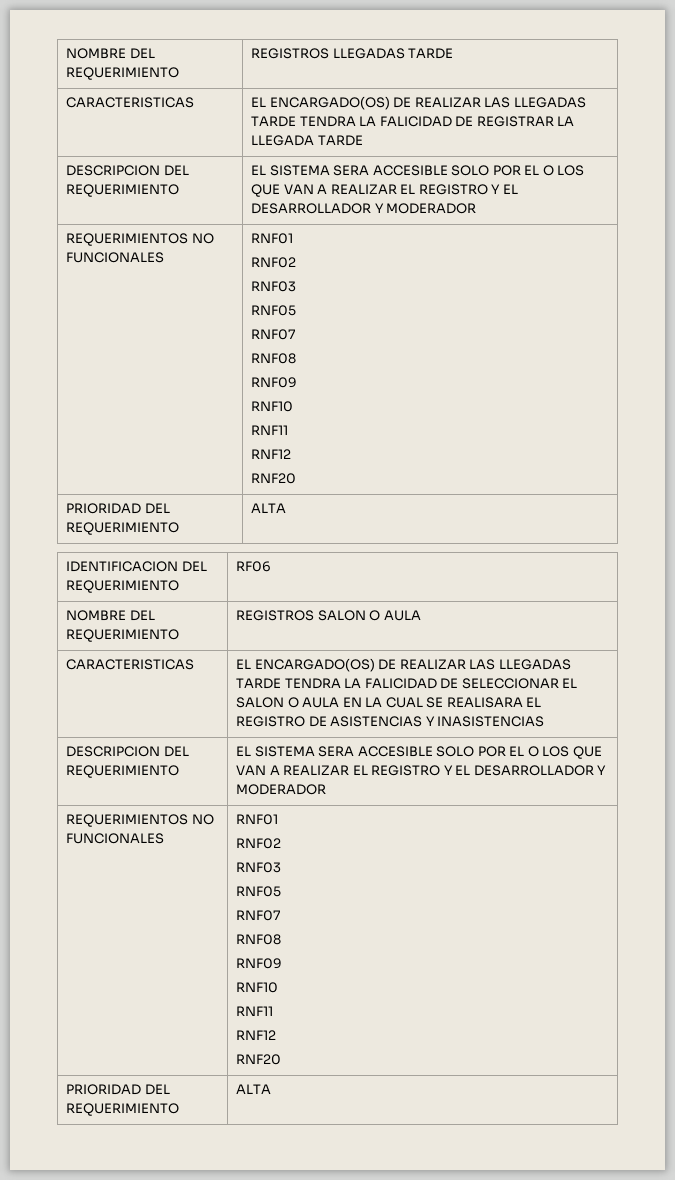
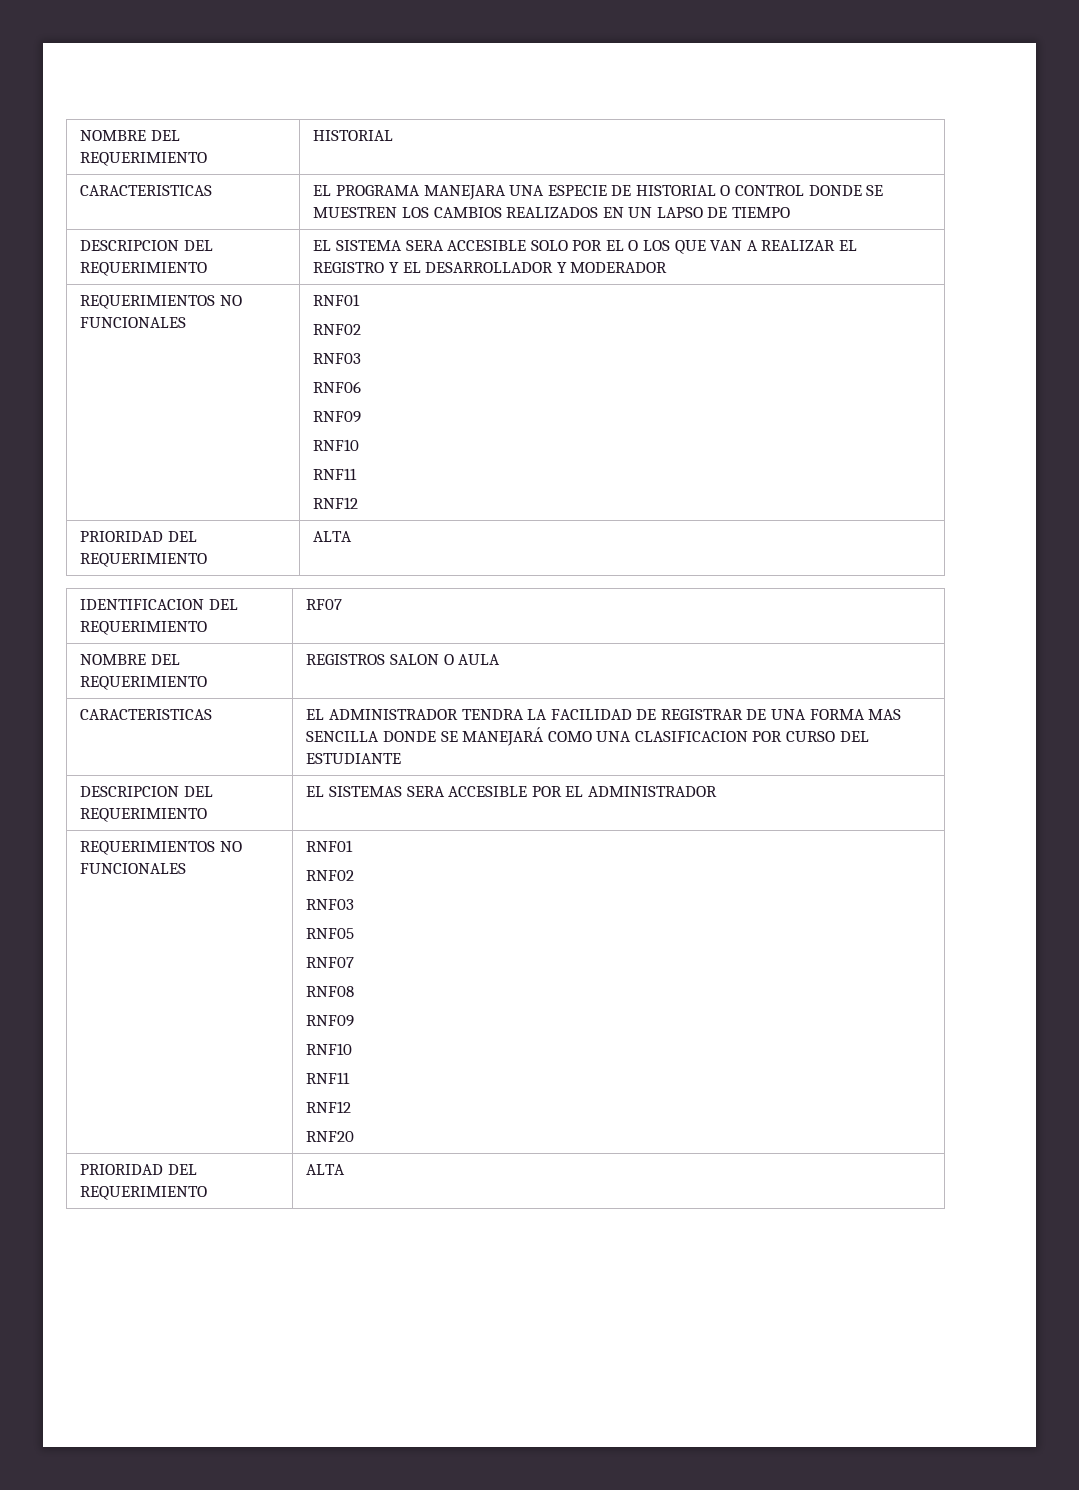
- NOMBRE DEL REQUERIMIENTO | REGISTROS LLEGADAS TARDE
- CARACTERISTICAS | EL ENCARGADO(OS) DE REALIZAR LAS LLEGADAS TARDE TENDRA LA FALICIDAD DE REGISTRAR LA LLEGADA TARDE
+ NOMBRE DEL REQUERIMIENTO | HISTORIAL
+ CARACTERISTICAS | EL PROGRAMA MANEJARA UNA ESPECIE DE HISTORIAL O CONTROL DONDE SE MUESTREN LOS CAMBIOS REALIZADOS EN UN LAPSO DE TIEMPO
  DESCRIPCION DEL REQUERIMIENTO | EL SISTEMA SERA ACCESIBLE SOLO POR EL O LOS QUE VAN A REALIZAR EL REGISTRO Y EL DESARROLLADOR Y MODERADOR
  REQUERIMIENTOS NO FUNCIONALES | RNF01
  RNF02
  RNF03
- RNF05
- RNF07
- RNF08
+ RNF06
  RNF09
  RNF10
  RNF11
  RNF12
- RNF20
- IDENTIFICACION DEL REQUERIMIENTO | RF06
+ IDENTIFICACION DEL REQUERIMIENTO | RF07
- CARACTERISTICAS | EL ENCARGADO(OS) DE REALIZAR LAS LLEGADAS TARDE TENDRA LA FALICIDAD DE SELECCIONAR EL SALON O AULA EN LA CUAL SE REALISARA EL REGISTRO DE ASISTENCIAS Y INASISTENCIAS
- DESCRIPCION DEL REQUERIMIENTO | EL SISTEMA SERA ACCESIBLE SOLO POR EL O LOS QUE VAN A REALIZAR EL REGISTRO Y EL DESARROLLADOR Y MODERADOR
+ CARACTERISTICAS | EL ADMINISTRADOR TENDRA LA FACILIDAD DE REGISTRAR DE UNA FORMA MAS SENCILLA DONDE SE MANEJARÁ COMO UNA CLASIFICACION POR CURSO DEL ESTUDIANTE
+ DESCRIPCION DEL REQUERIMIENTO | EL SISTEMAS SERA ACCESIBLE POR EL ADMINISTRADOR

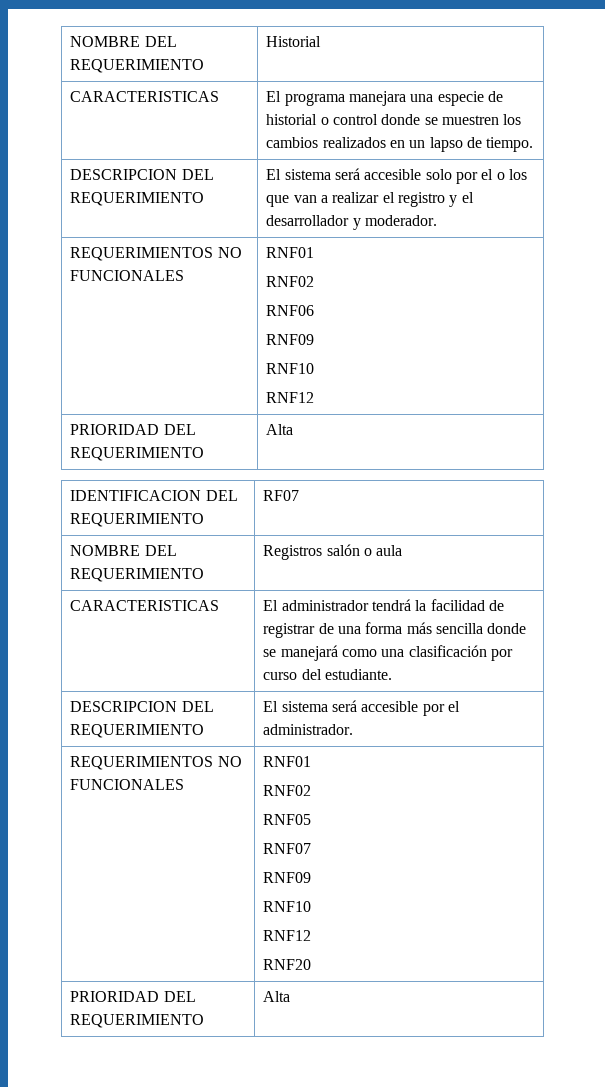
- NOMBRE DEL REQUERIMIENTO | HISTORIAL
- CARACTERISTICAS | EL PROGRAMA MANEJARA UNA ESPECIE DE HISTORIAL O CONTROL DONDE SE MUESTREN LOS CAMBIOS REALIZADOS EN UN LAPSO DE TIEMPO
- DESCRIPCION DEL REQUERIMIENTO | EL SISTEMA SERA ACCESIBLE SOLO POR EL O LOS QUE VAN A REALIZAR EL REGISTRO Y EL DESARROLLADOR Y MODERADOR
+ NOMBRE DEL REQUERIMIENTO | Historial
+ CARACTERISTICAS | El programa manejara una especie de historial o control donde se muestren los cambios realizados en un lapso de tiempo.
+ DESCRIPCION DEL REQUERIMIENTO | El sistema será accesible solo por el o los que van a realizar el registro y el desarrollador y moderador.
  REQUERIMIENTOS NO FUNCIONALES | RNF01
  RNF02
- RNF03
  RNF06
  RNF09
  RNF10
- RNF11
  RNF12
- PRIORIDAD DEL REQUERIMIENTO | ALTA
+ PRIORIDAD DEL REQUERIMIENTO | Alta
- NOMBRE DEL REQUERIMIENTO | REGISTROS SALON O AULA
- CARACTERISTICAS | EL ADMINISTRADOR TENDRA LA FACILIDAD DE REGISTRAR DE UNA FORMA MAS SENCILLA DONDE SE MANEJARÁ COMO UNA CLASIFICACION POR CURSO DEL ESTUDIANTE
- DESCRIPCION DEL REQUERIMIENTO | EL SISTEMAS SERA ACCESIBLE POR EL ADMINISTRADOR
+ NOMBRE DEL REQUERIMIENTO | Registros salón o aula
+ CARACTERISTICAS | El administrador tendrá la facilidad de registrar de una forma más sencilla donde se manejará como una clasificación por curso del estudiante.
+ DESCRIPCION DEL REQUERIMIENTO | El sistema será accesible por el administrador.
  REQUERIMIENTOS NO FUNCIONALES | RNF01
  RNF02
- RNF03
  RNF05
  RNF07
- RNF08
  RNF09
  RNF10
- RNF11
  RNF12
  RNF20
- PRIORIDAD DEL REQUERIMIENTO | ALTA
+ PRIORIDAD DEL REQUERIMIENTO | Alta

